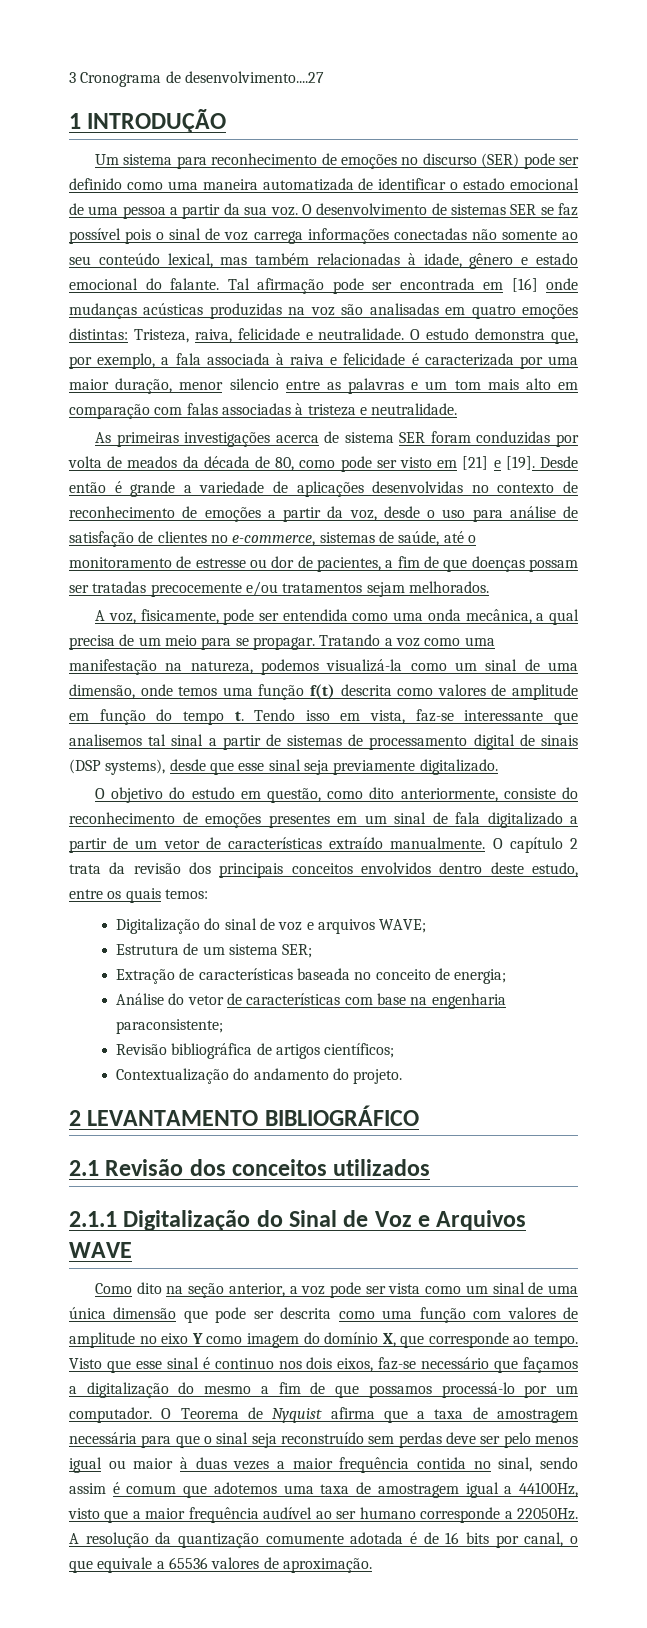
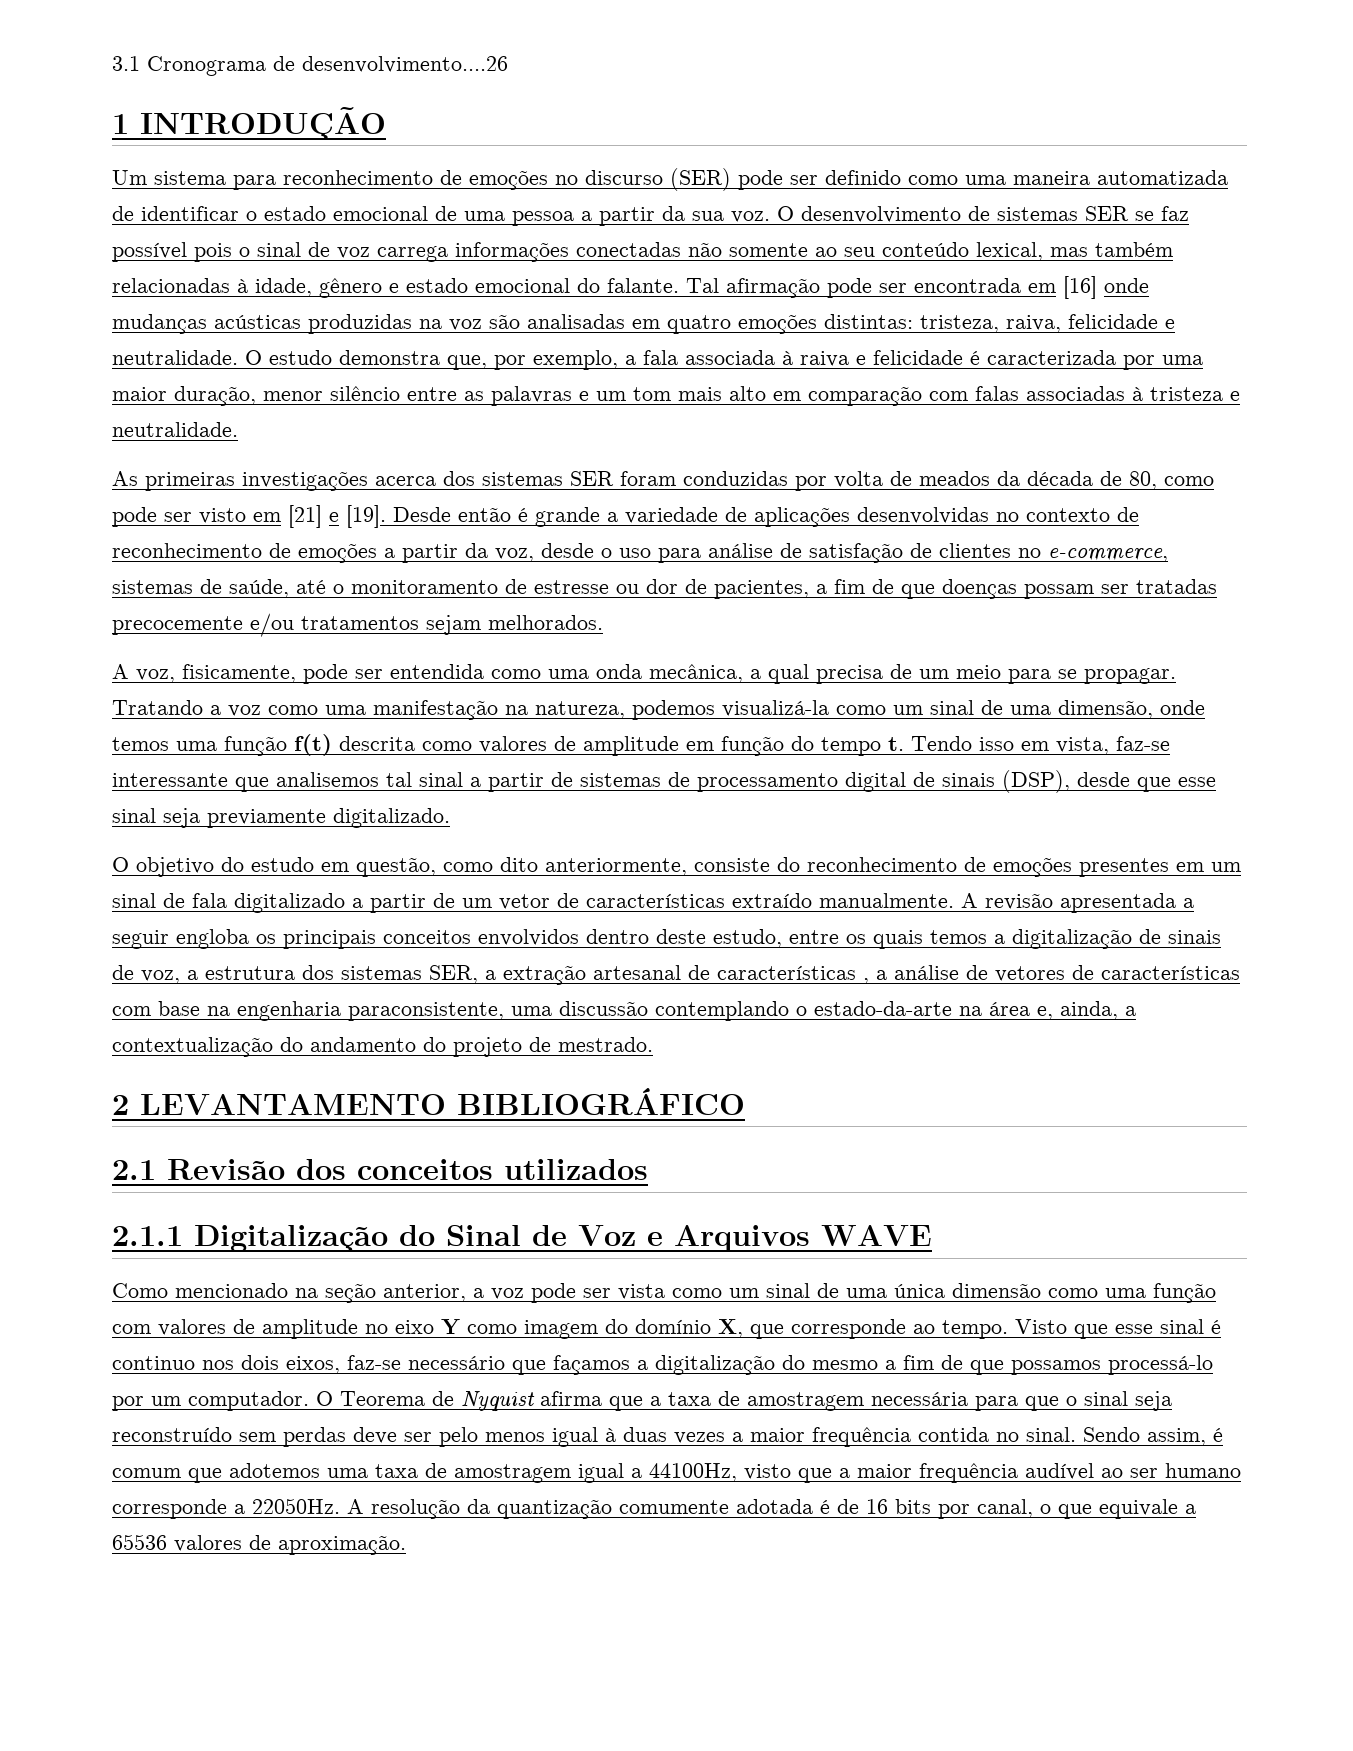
- 3 Cronograma de desenvolvimento....27
+ 3.1 Cronograma de desenvolvimento....26
- Tal afirmação pode ser encontrada em [16] onde mudanças acústicas produzidas na voz são analisadas em quatro emoções distintas: Tristeza, raiva, felicidade e neutralidade.
+ Tal afirmação pode ser encontrada em [16] onde mudanças acústicas produzidas na voz são analisadas em quatro emoções distintas: tristeza, raiva, felicidade e neutralidade.
- O estudo demonstra que, por exemplo, a fala associada à raiva e felicidade é caracterizada por uma maior duração, menor silencio entre as palavras e um tom mais alto em comparação com falas associadas à tristeza e neutralidade.
+ O estudo demonstra que, por exemplo, a fala associada à raiva e felicidade é caracterizada por uma maior duração, menor silêncio entre as palavras e um tom mais alto em comparação com falas associadas à tristeza e neutralidade.
- As primeiras investigações acerca de sistema SER foram conduzidas por volta de meados da década de 80, como pode ser visto em [21] e [19].
+ As primeiras investigações acerca dos sistemas SER foram conduzidas por volta de meados da década de 80, como pode ser visto em [21] e [19].
- Tendo isso em vista, faz-se interessante que analisemos tal sinal a partir de sistemas de processamento digital de sinais (DSP systems), desde que esse sinal seja previamente digitalizado.
+ Tendo isso em vista, faz-se interessante que analisemos tal sinal a partir de sistemas de processamento digital de sinais (DSP), desde que esse sinal seja previamente digitalizado.
- O capítulo 2 trata da revisão dos principais conceitos envolvidos dentro deste estudo, entre os quais temos:
- Digitalização do sinal de voz e arquivos WAVE;
- Estrutura de um sistema SER;
- Extração de características baseada no conceito de energia;
- Análise do vetor de características com base na engenharia paraconsistente;
- Revisão bibliográfica de artigos científicos;
- Contextualização do andamento do projeto.
+ A revisão apresentada a seguir engloba os principais conceitos envolvidos dentro deste estudo, entre os quais temos a digitalização de sinais de voz, a estrutura dos sistemas SER, a extração artesanal de características , a análise de vetores de características com base na engenharia paraconsistente, uma discussão contemplando o estado-da-arte na área e, ainda, a contextualização do andamento do projeto de mestrado.
- Como dito na seção anterior, a voz pode ser vista como um sinal de uma única dimensão que pode ser descrita como uma função com valores de amplitude no eixo Y como imagem do domínio X, que corresponde ao tempo.
+ Como mencionado na seção anterior, a voz pode ser vista como um sinal de uma única dimensão como uma função com valores de amplitude no eixo Y como imagem do domínio X, que corresponde ao tempo.
- O Teorema de Nyquist afirma que a taxa de amostragem necessária para que o sinal seja reconstruído sem perdas deve ser pelo menos igual ou maior à duas vezes a maior frequência contida no sinal, sendo assim é comum que adotemos uma taxa de amostragem igual a 44100Hz, visto que a maior frequência audível ao ser humano corresponde a 22050Hz.
+ O Teorema de Nyquist afirma que a taxa de amostragem necessária para que o sinal seja reconstruído sem perdas deve ser pelo menos igual à duas vezes a maior frequência contida no sinal. Sendo assim, é comum que adotemos uma taxa de amostragem igual a 44100Hz, visto que a maior frequência audível ao ser humano corresponde a 22050Hz.

